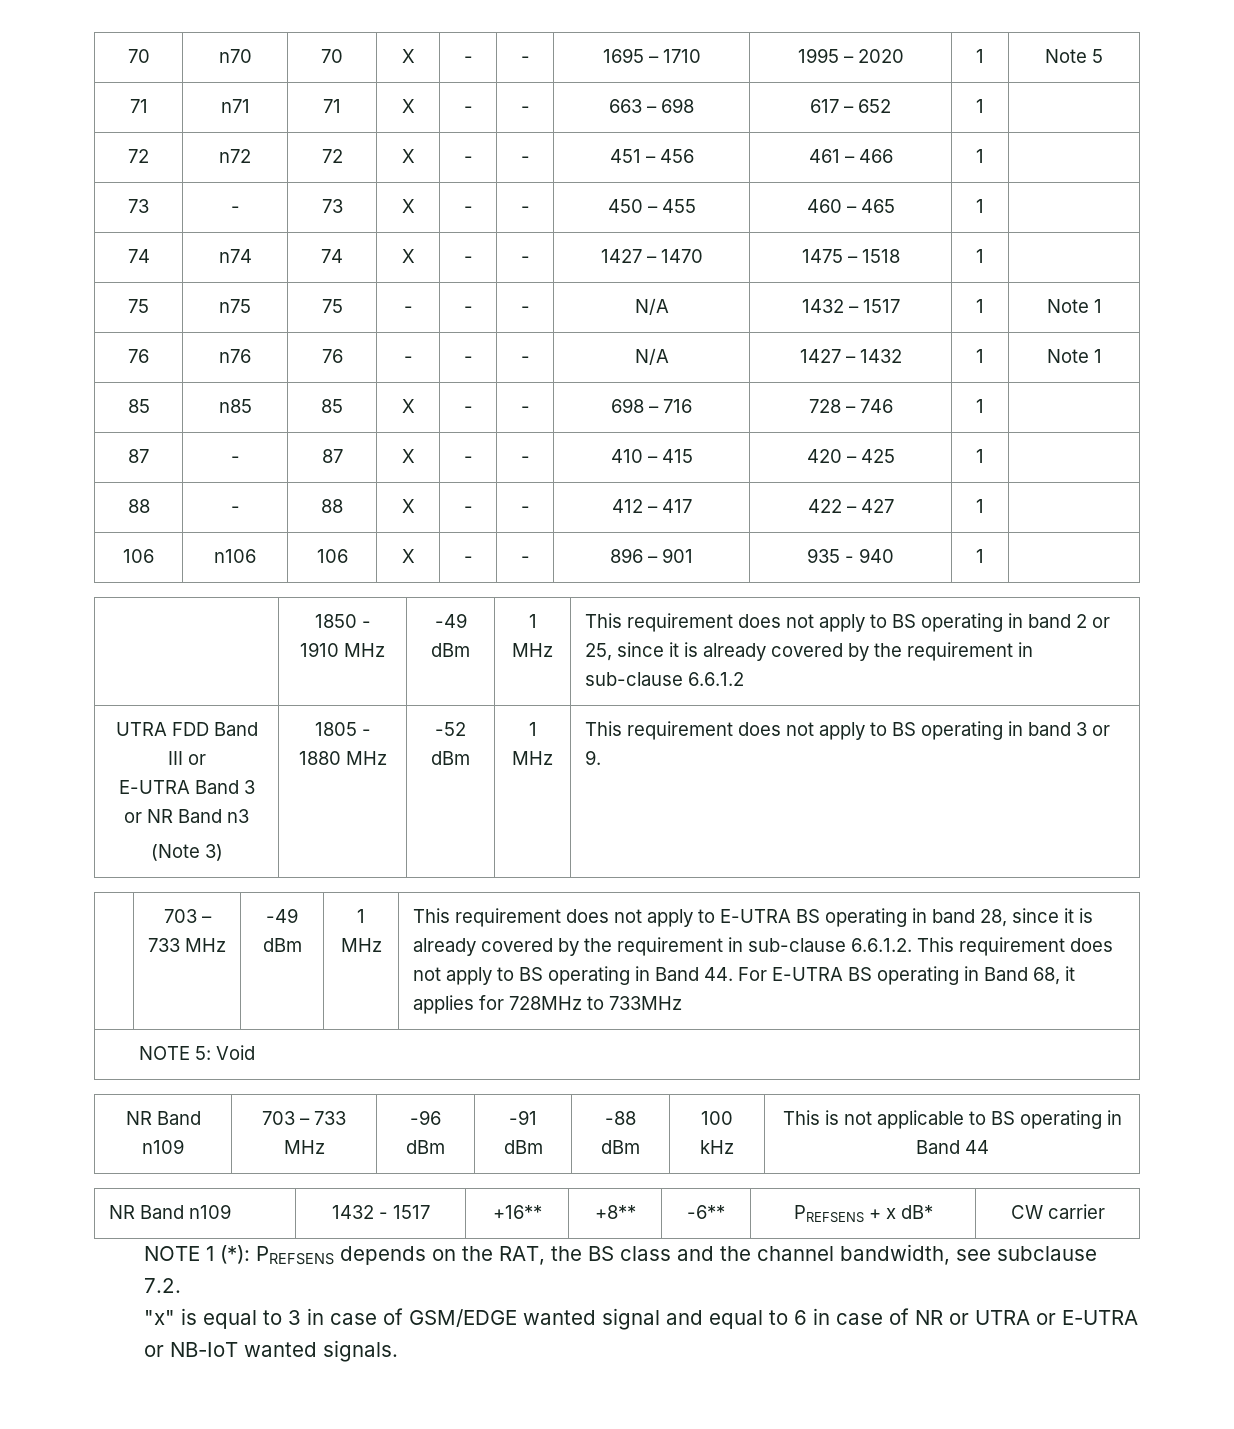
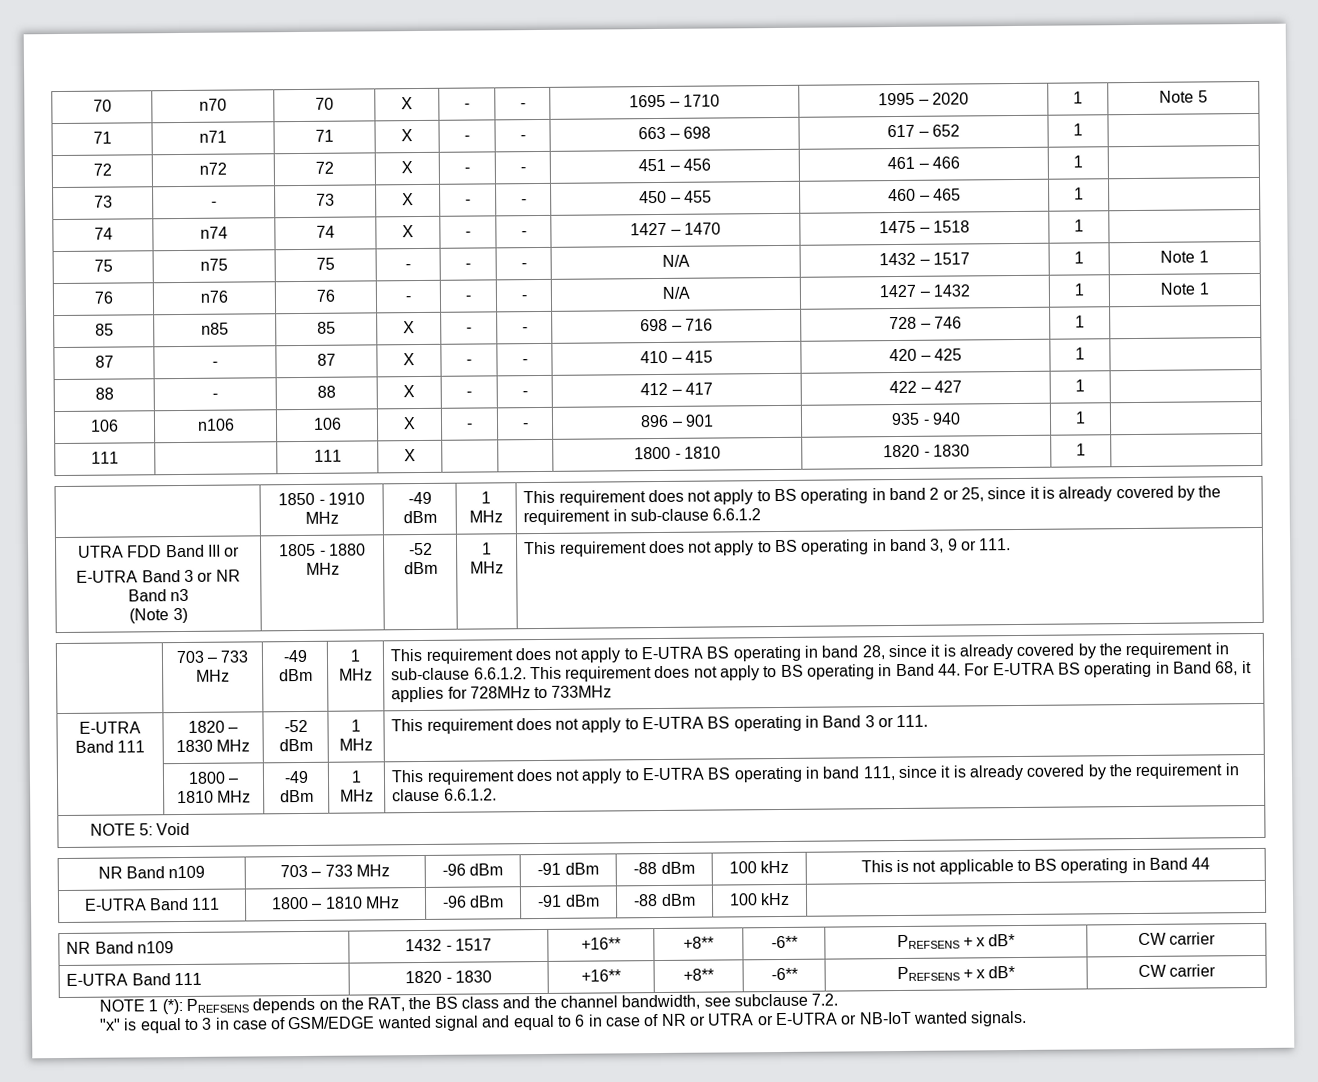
+ 111 | | 111 | X | | | 1800 - 1810 | 1820 - 1830 | 1 |
  UTRA FDD Band III or
  E-UTRA Band 3 or NR Band n3
- (Note 3) | 1805 - 1880 MHz | -52 dBm | 1 MHz | This requirement does not apply to BS operating in band 3 or 9.
+ (Note 3) | 1805 - 1880 MHz | -52 dBm | 1 MHz | This requirement does not apply to BS operating in band 3, 9 or 111.
+ E-UTRA Band 111 | 1820 – 1830 MHz | -52 dBm | 1 MHz | This requirement does not apply to E-UTRA BS operating in Band 3 or 111.
+ | 1800 – 1810 MHz | -49 dBm | 1 MHz | This requirement does not apply to E-UTRA BS operating in band 111, since it is already covered by the requirement in clause 6.6.1.2.
+ E-UTRA Band 111 | 1800 – 1810 MHz | -96 dBm | -91 dBm | -88 dBm | 100 kHz |
+ E-UTRA Band 111 | 1820 - 1830 | +16** | +8** | -6** | PREFSENS + x dB* | CW carrier

